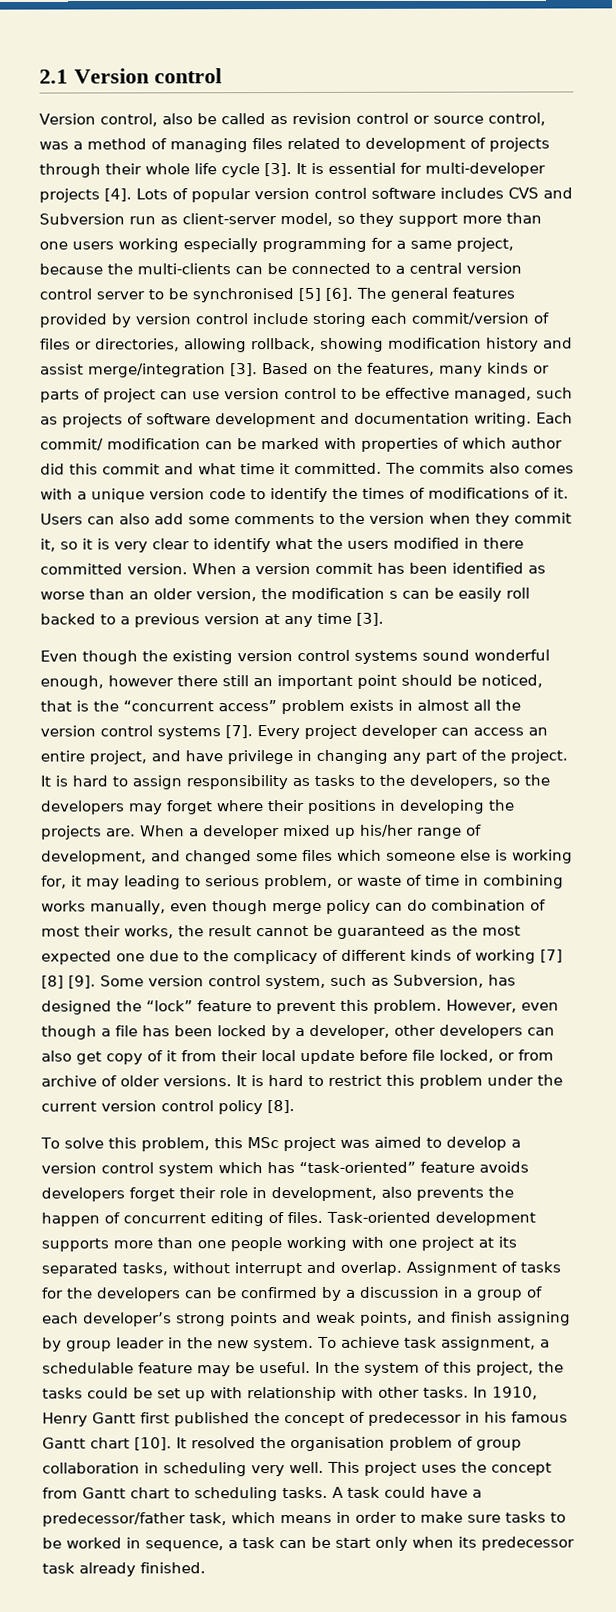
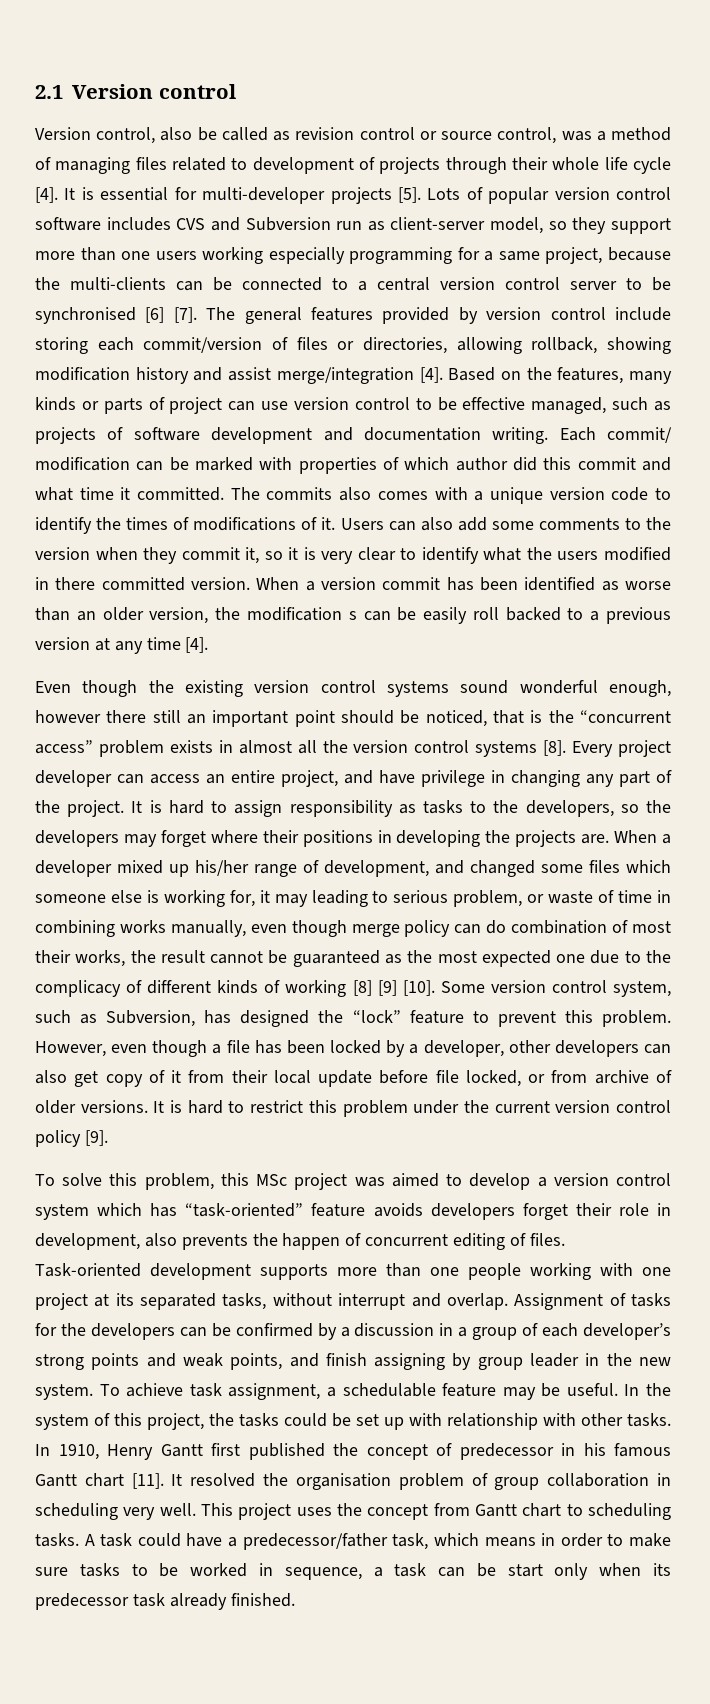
- Version control, also be called as revision control or source control, was a method of managing files related to development of projects through their whole life cycle [3].
+ Version control, also be called as revision control or source control, was a method of managing files related to development of projects through their whole life cycle [4].
- It is essential for multi-developer projects [4].
+ It is essential for multi-developer projects [5].
- Lots of popular version control software includes CVS and Subversion run as client-server model, so they support more than one users working especially programming for a same project, because the multi-clients can be connected to a central version control server to be synchronised [5] [6].
+ Lots of popular version control software includes CVS and Subversion run as client-server model, so they support more than one users working especially programming for a same project, because the multi-clients can be connected to a central version control server to be synchronised [6] [7].
- The general features provided by version control include storing each commit/version of files or directories, allowing rollback, showing modification history and assist merge/integration [3].
+ The general features provided by version control include storing each commit/version of files or directories, allowing rollback, showing modification history and assist merge/integration [4].
- When a version commit has been identified as worse than an older version, the modification s can be easily roll backed to a previous version at any time [3].
+ When a version commit has been identified as worse than an older version, the modification s can be easily roll backed to a previous version at any time [4].
- Even though the existing version control systems sound wonderful enough, however there still an important point should be noticed, that is the “concurrent access” problem exists in almost all the version control systems [7].
+ Even though the existing version control systems sound wonderful enough, however there still an important point should be noticed, that is the “concurrent access” problem exists in almost all the version control systems [8].
- When a developer mixed up his/her range of development, and changed some files which someone else is working for, it may leading to serious problem, or waste of time in combining works manually, even though merge policy can do combination of most their works, the result cannot be guaranteed as the most expected one due to the complicacy of different kinds of working [7] [8] [9].
+ When a developer mixed up his/her range of development, and changed some files which someone else is working for, it may leading to serious problem, or waste of time in combining works manually, even though merge policy can do combination of most their works, the result cannot be guaranteed as the most expected one due to the complicacy of different kinds of working [8] [9] [10].
- It is hard to restrict this problem under the current version control policy [8].
+ It is hard to restrict this problem under the current version control policy [9].
- In 1910, Henry Gantt first published the concept of predecessor in his famous Gantt chart [10].
+ In 1910, Henry Gantt first published the concept of predecessor in his famous Gantt chart [11].

